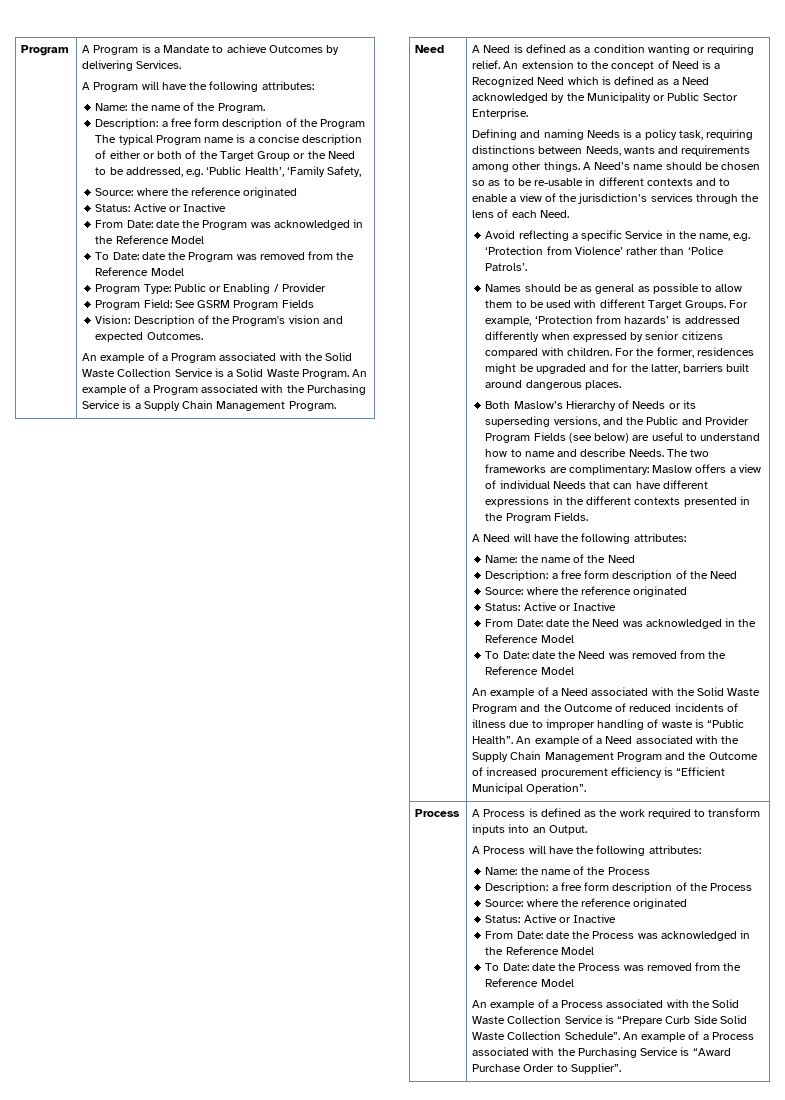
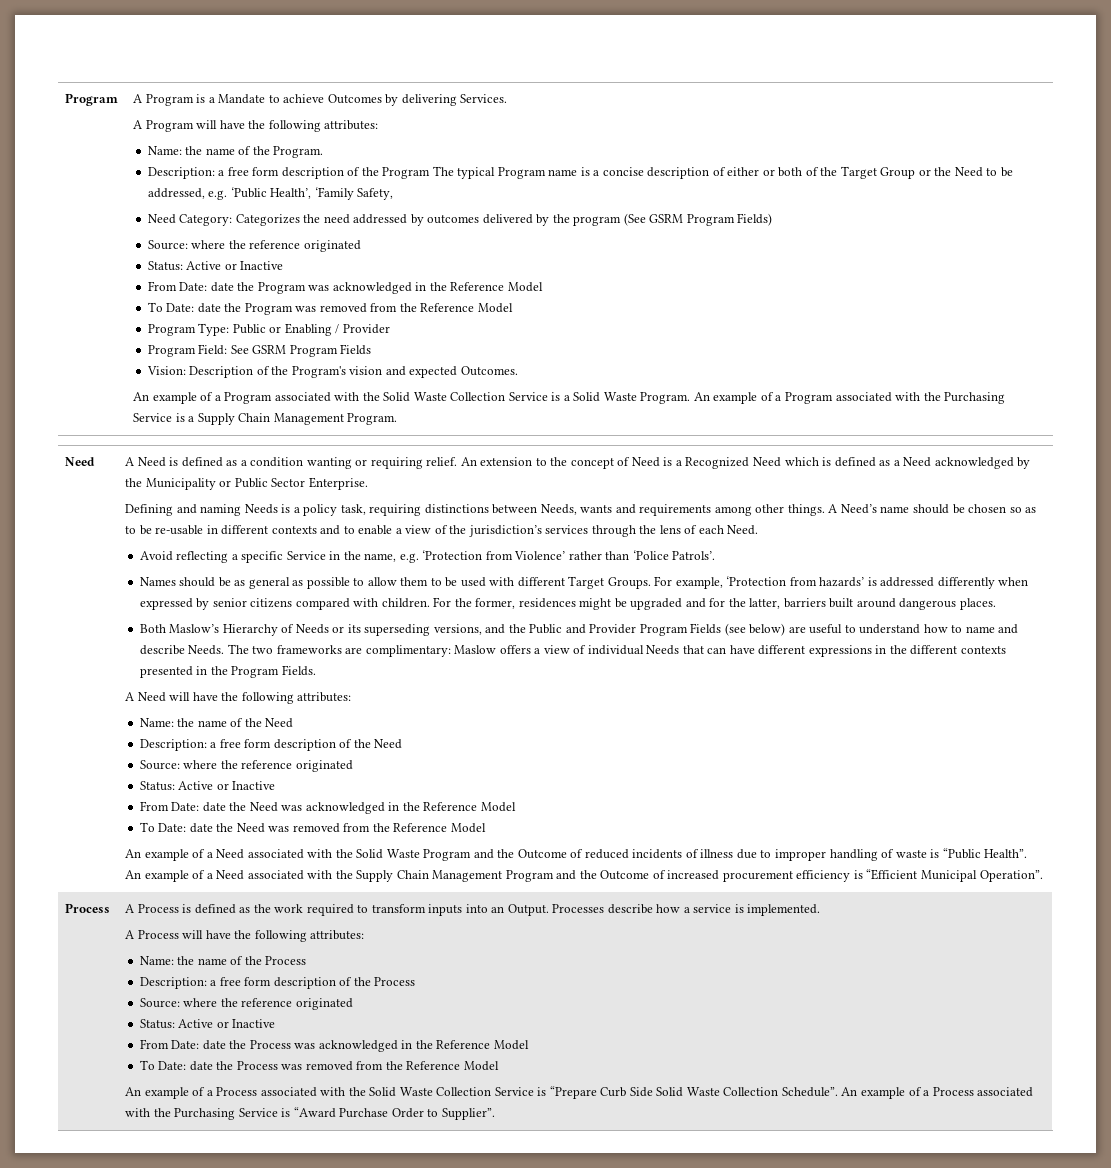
+ Need Category: Categorizes the need addressed by outcomes delivered by the program (See GSRM Program Fields)
+ Processes describe how a service is implemented.

